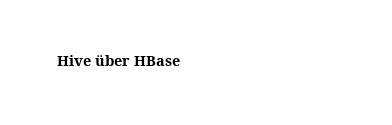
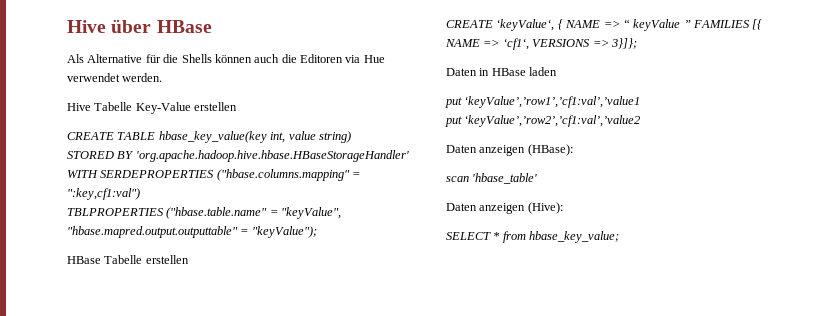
+ Als Alternative für die Shells können auch die Editoren via Hue verwendet werden.
+ Hive Tabelle Key-Value erstellen
+ CREATE TABLE hbase_key_value(key int, value string)
+ STORED BY 'org.apache.hadoop.hive.hbase.HBaseStorageHandler' WITH SERDEPROPERTIES ("hbase.columns.mapping" = ":key,cf1:val")
+ TBLPROPERTIES ("hbase.table.name" = "keyValue", "hbase.mapred.output.outputtable" = "keyValue");
+ HBase Tabelle erstellen
+ CREATE ‘keyValue‘, { NAME => “ keyValue ” FAMILIES [{ NAME => ‘cf1‘, VERSIONS => 3}]};
+ Daten in HBase laden
+ put ‘keyValue’,’row1’,’cf1:val’,’value1
+ put ‘keyValue’,’row2’,’cf1:val’,’value2
+ Daten anzeigen (HBase):
+ scan 'hbase_table'
+ Daten anzeigen (Hive):
+ SELECT * from hbase_key_value;

